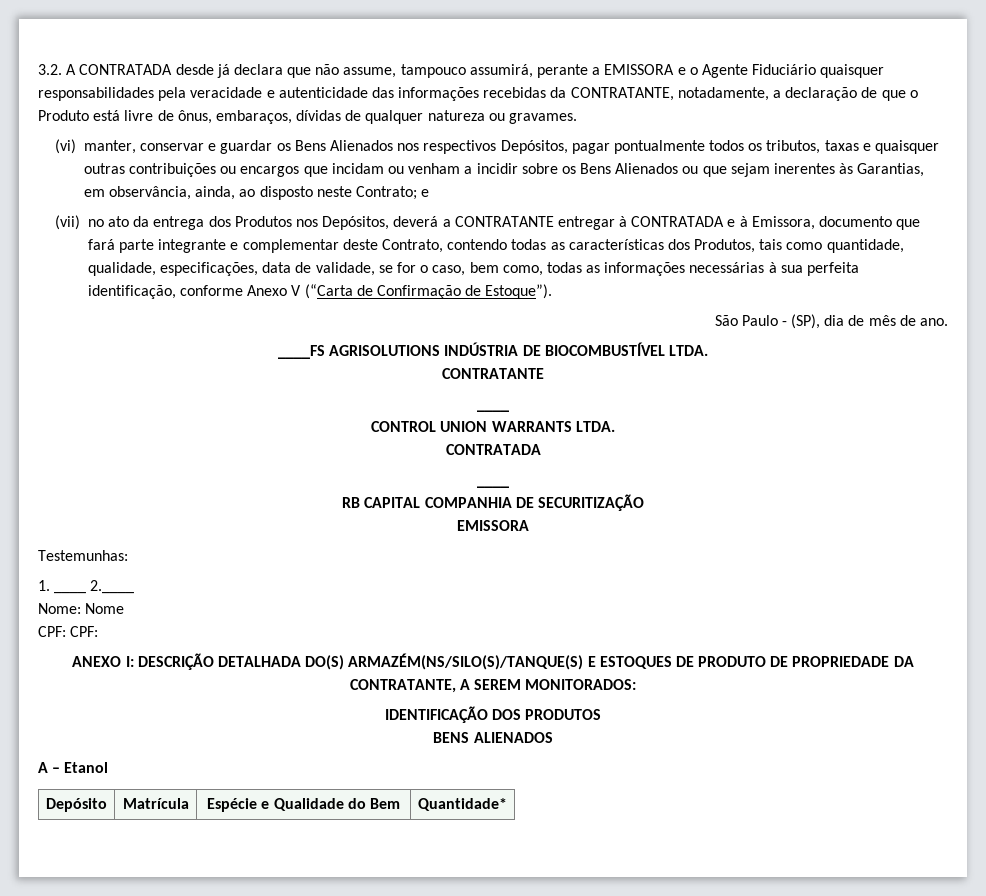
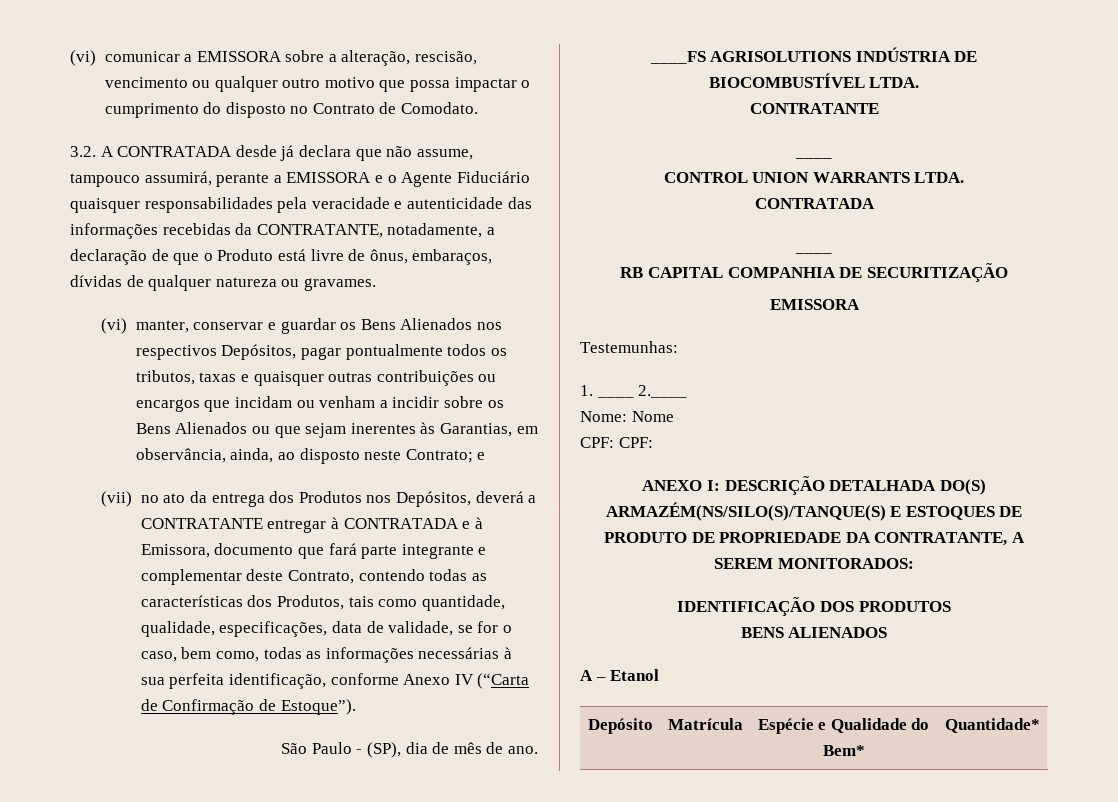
+ (vi) comunicar a EMISSORA sobre a alteração, rescisão, vencimento ou qualquer outro motivo que possa impactar o cumprimento do disposto no Contrato de Comodato.
- (vii) no ato da entrega dos Produtos nos Depósitos, deverá a CONTRATANTE entregar à CONTRATADA e à Emissora, documento que fará parte integrante e complementar deste Contrato, contendo todas as características dos Produtos, tais como quantidade, qualidade, especificações, data de validade, se for o caso, bem como, todas as informações necessárias à sua perfeita identificação, conforme Anexo V (“Carta de Confirmação de Estoque”).
+ (vii) no ato da entrega dos Produtos nos Depósitos, deverá a CONTRATANTE entregar à CONTRATADA e à Emissora, documento que fará parte integrante e complementar deste Contrato, contendo todas as características dos Produtos, tais como quantidade, qualidade, especificações, data de validade, se for o caso, bem como, todas as informações necessárias à sua perfeita identificação, conforme Anexo IV (“Carta de Confirmação de Estoque”).
- Depósito | Matrícula | Espécie e Qualidade do Bem | Quantidade*
+ Depósito | Matrícula | Espécie e Qualidade do Bem* | Quantidade*

